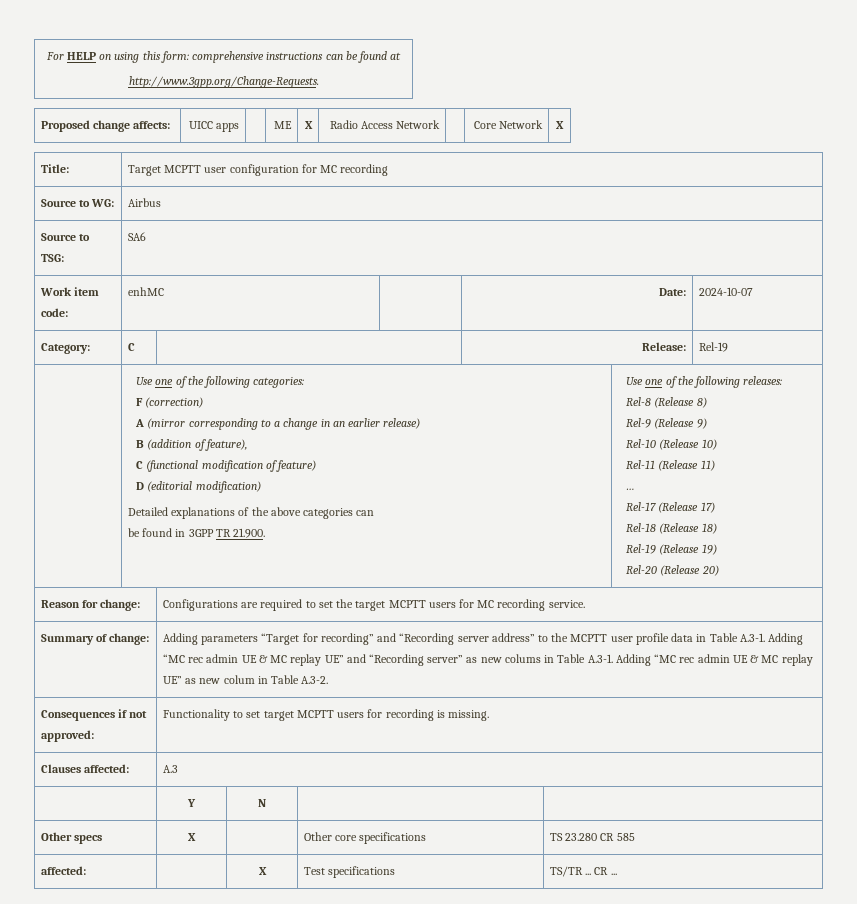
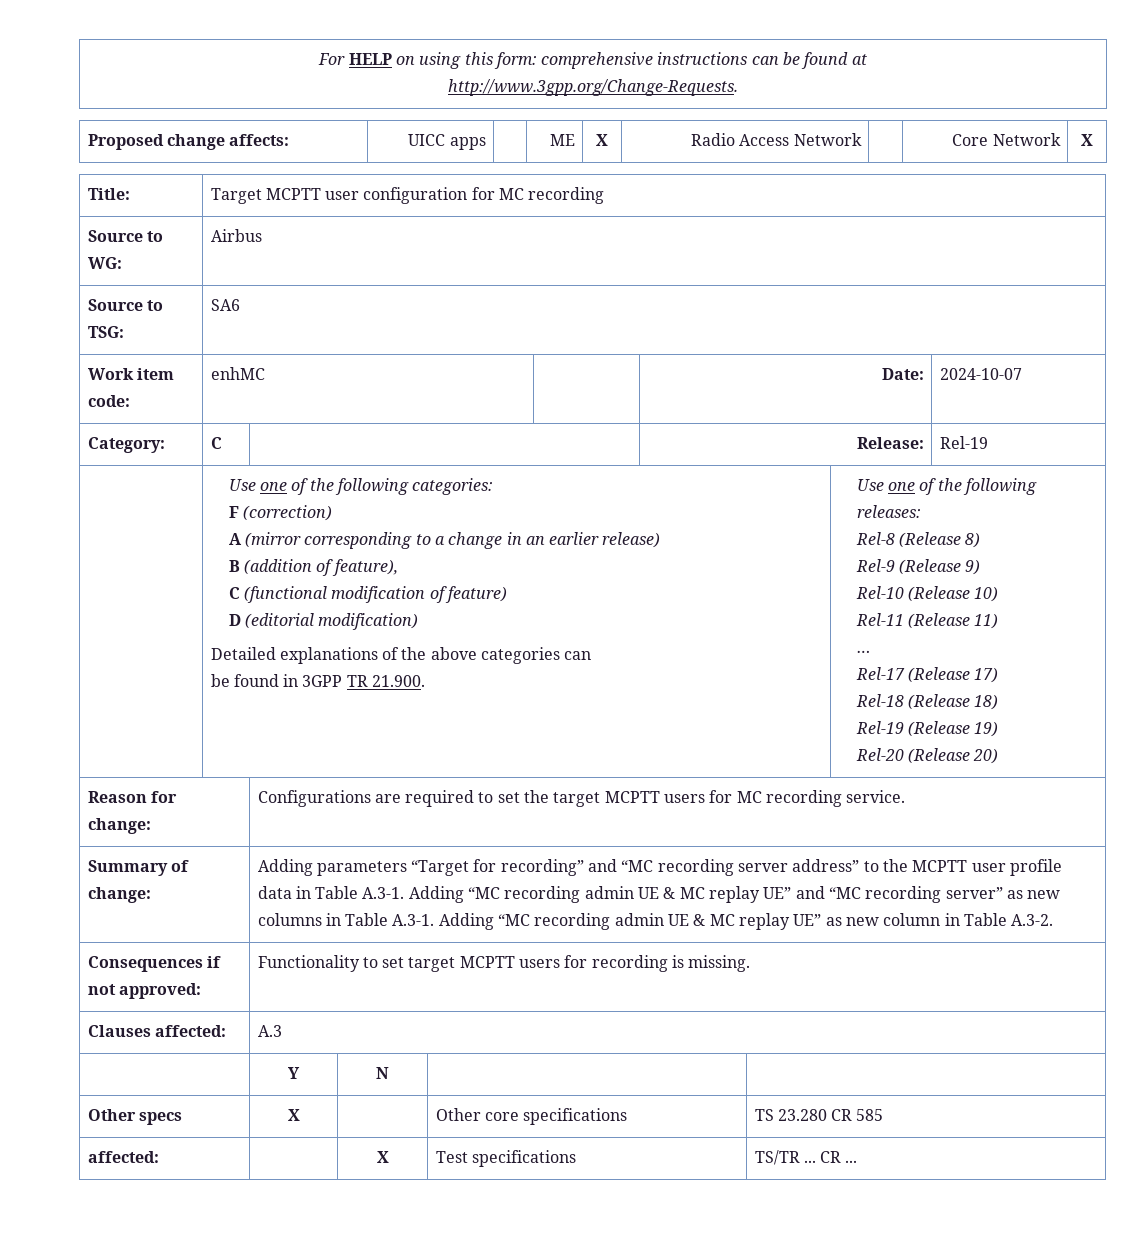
- Adding parameters “Target for recording” and “Recording server address” to the MCPTT user profile data in Table A.3-1. Adding “MC rec admin UE & MC replay UE” and “Recording server” as new colums in Table A.3-1. Adding “MC rec admin UE & MC replay UE” as new colum in Table A.3-2.
+ Adding parameters “Target for recording” and “MC recording server address” to the MCPTT user profile data in Table A.3-1. Adding “MC recording admin UE & MC replay UE” and “MC recording server” as new columns in Table A.3-1. Adding “MC recording admin UE & MC replay UE” as new column in Table A.3-2.

